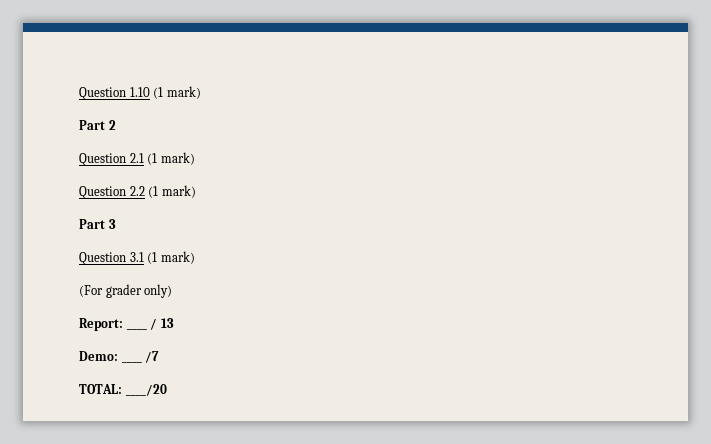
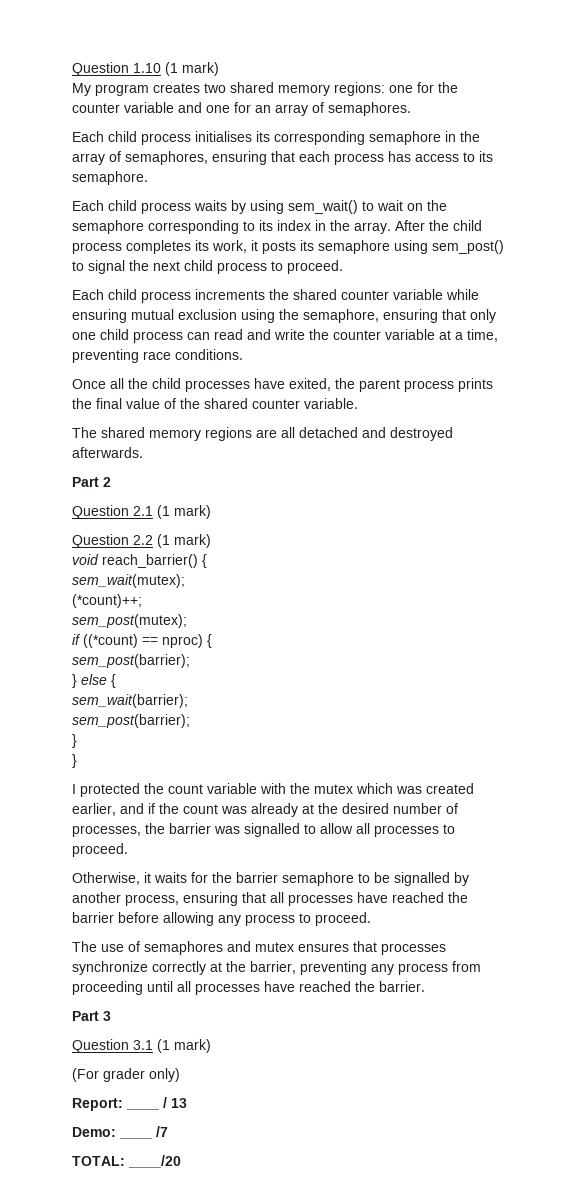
+ My program creates two shared memory regions: one for the counter variable and one for an array of semaphores.
+ Each child process initialises its corresponding semaphore in the array of semaphores, ensuring that each process has access to its semaphore.
+ Each child process waits by using sem_wait() to wait on the semaphore corresponding to its index in the array. After the child process completes its work, it posts its semaphore using sem_post() to signal the next child process to proceed.
+ Each child process increments the shared counter variable while ensuring mutual exclusion using the semaphore, ensuring that only one child process can read and write the counter variable at a time, preventing race conditions.
+ Once all the child processes have exited, the parent process prints the final value of the shared counter variable.
+ The shared memory regions are all detached and destroyed afterwards.
+ void reach_barrier() {
+ sem_wait(mutex);
+ (*count)++;
+ sem_post(mutex);
+ if ((*count) == nproc) {
+ sem_post(barrier);
+ } else {
+ sem_wait(barrier);
+ sem_post(barrier);
+ }
+ }
+ I protected the count variable with the mutex which was created earlier, and if the count was already at the desired number of processes, the barrier was signalled to allow all processes to proceed.
+ Otherwise, it waits for the barrier semaphore to be signalled by another process, ensuring that all processes have reached the barrier before allowing any process to proceed.
+ The use of semaphores and mutex ensures that processes synchronize correctly at the barrier, preventing any process from proceeding until all processes have reached the barrier.

